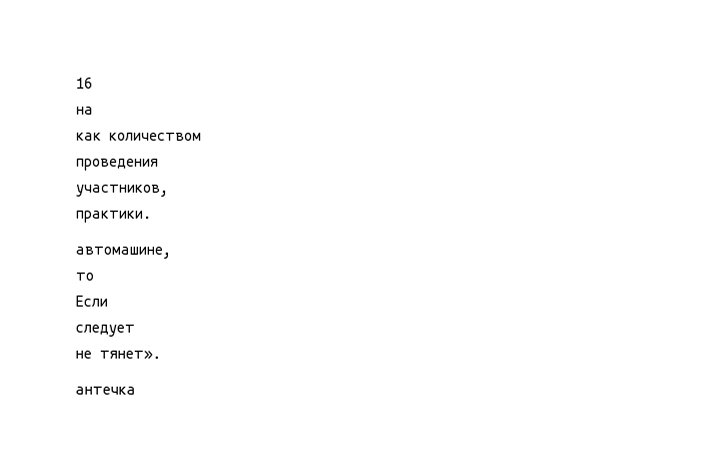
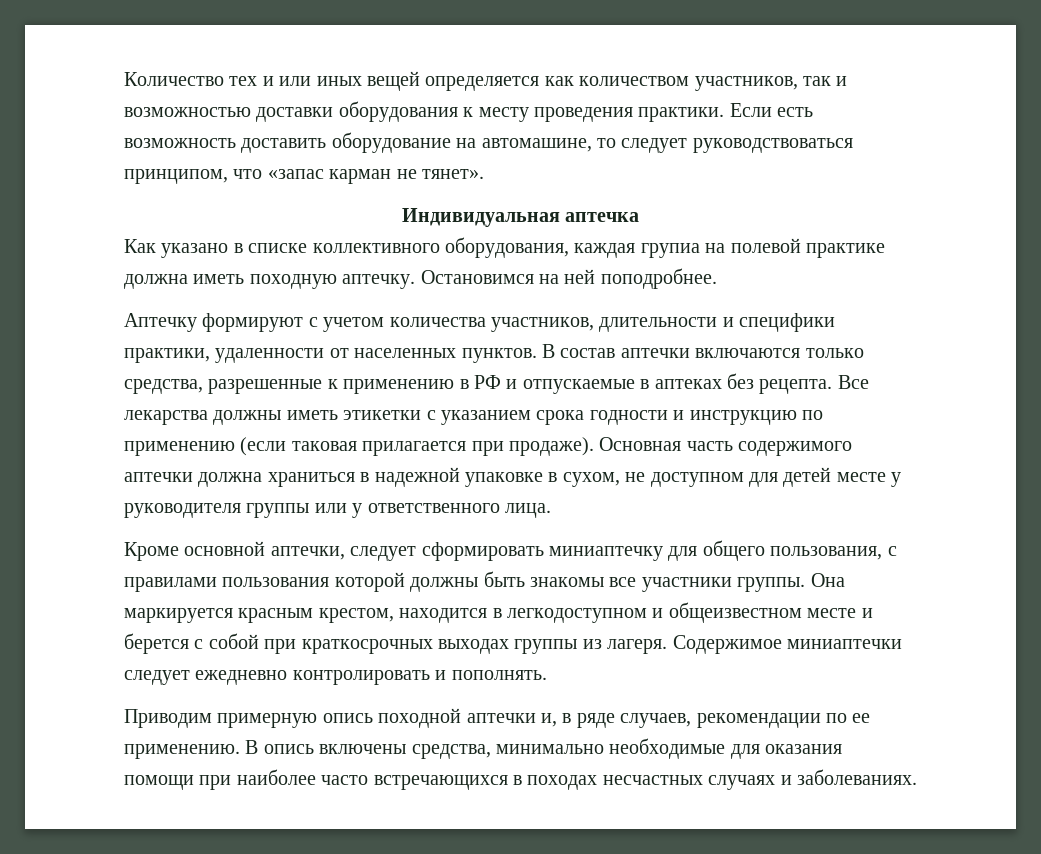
- 16
- на
- как количеством
- проведения
- участников,
- практики.
- автомашине,
- то
- Если
- следует
- не тянет».
- антечка
+ Количество тех и или иных вещей определяется как количеством участников, так и возможностью доставки оборудования к месту проведения практики. Если есть возможность доставить оборудование на автомашине, то следует руководствоваться принципом, что «запас карман не тянет».
+ Индивидуальная аптечка
+ Как указано в списке коллективного оборудования, каждая групиа на полевой практике должна иметь походную аптечку. Остановимся на ней поподробнее.
+ Аптечку формируют с учетом количества участников, длительности и специфики практики, удаленности от населенных пунктов. В состав аптечки включаются только средства, разрешенные к применению в РФ и отпускаемые в аптеках без рецепта. Все лекарства должны иметь этикетки с указанием срока годности и инструкцию по применению (если таковая прилагается при продаже). Основная часть содержимого аптечки должна храниться в надежной упаковке в сухом, не доступном для детей месте у руководителя группы или у ответственного лица.
+ Кроме основной аптечки, следует сформировать миниаптечку для общего пользования, с правилами пользования которой должны быть знакомы все участники группы. Она маркируется красным крестом, находится в легкодоступном и общеизвестном месте и берется с собой при краткосрочных выходах группы из лагеря. Содержимое миниаптечки следует ежедневно контролировать и пополнять.
+ Приводим примерную опись походной аптечки и, в ряде случаев, рекомендации по ее применению. В опись включены средства, минимально необходимые для оказания помощи при наиболее часто встречающихся в походах несчастных случаях и заболеваниях.

